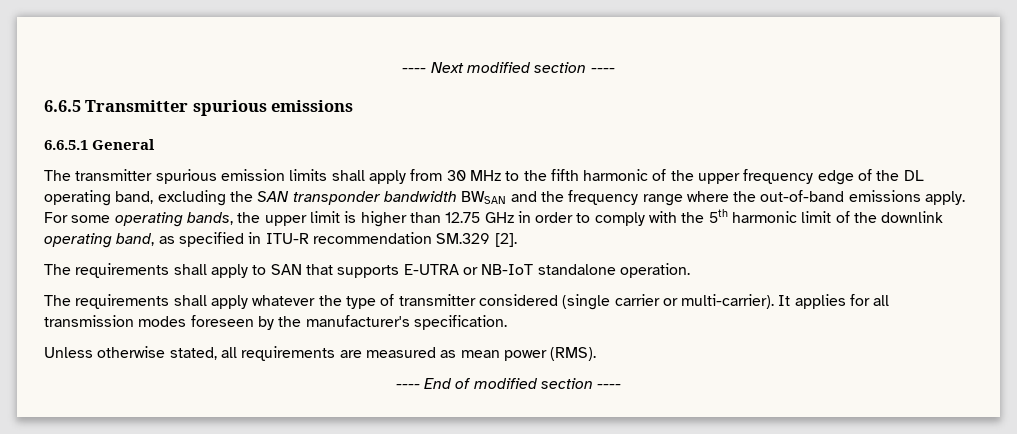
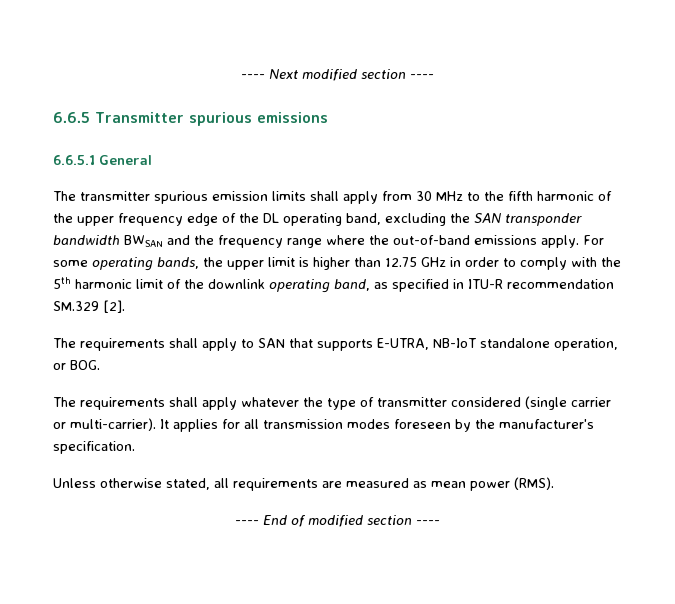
- The requirements shall apply to SAN that supports E-UTRA or NB-IoT standalone operation.
+ The requirements shall apply to SAN that supports E-UTRA, NB-IoT standalone operation, or BOG.

